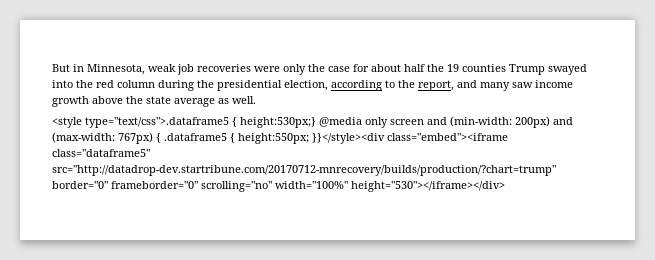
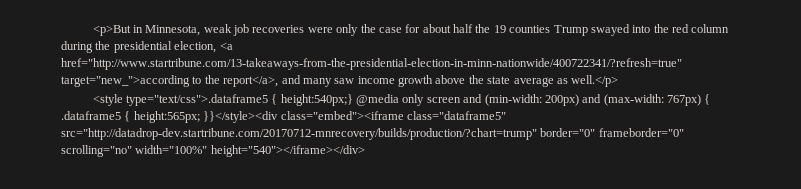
- But in Minnesota, weak job recoveries were only the case for about half the 19 counties Trump swayed into the red column during the presidential election, according to the report, and many saw income growth above the state average as well.
+ <p>But in Minnesota, weak job recoveries were only the case for about half the 19 counties Trump swayed into the red column during the presidential election, <a href="http://www.startribune.com/13-takeaways-from-the-presidential-election-in-minn-nationwide/400722341/?refresh=true" target="new_">according to the report</a>, and many saw income growth above the state average as well.</p>
- <style type="text/css">.dataframe5 { height:530px;} @media only screen and (min-width: 200px) and (max-width: 767px) { .dataframe5 { height:550px; }}</style><div class="embed"><iframe class="dataframe5" src="http://datadrop-dev.startribune.com/20170712-mnrecovery/builds/production/?chart=trump" border="0" frameborder="0" scrolling="no" width="100%" height="530"></iframe></div>
+ <style type="text/css">.dataframe5 { height:540px;} @media only screen and (min-width: 200px) and (max-width: 767px) { .dataframe5 { height:565px; }}</style><div class="embed"><iframe class="dataframe5" src="http://datadrop-dev.startribune.com/20170712-mnrecovery/builds/production/?chart=trump" border="0" frameborder="0" scrolling="no" width="100%" height="540"></iframe></div>

